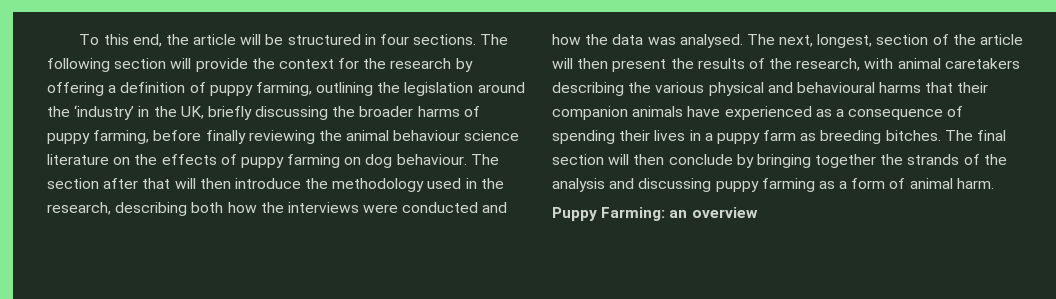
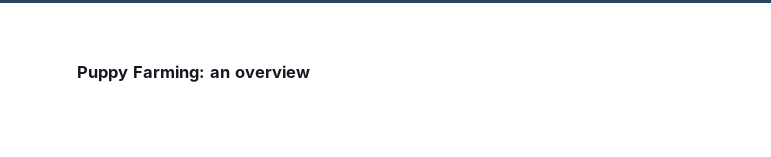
- To this end, the article will be structured in four sections. The following section will provide the context for the research by offering a definition of puppy farming, outlining the legislation around the ‘industry’ in the UK, briefly discussing the broader harms of puppy farming, before finally reviewing the animal behaviour science literature on the effects of puppy farming on dog behaviour. The section after that will then introduce the methodology used in the research, describing both how the interviews were conducted and how the data was analysed. The next, longest, section of the article will then present the results of the research, with animal caretakers describing the various physical and behavioural harms that their companion animals have experienced as a consequence of spending their lives in a puppy farm as breeding bitches. The final section will then conclude by bringing together the strands of the analysis and discussing puppy farming as a form of animal harm.

